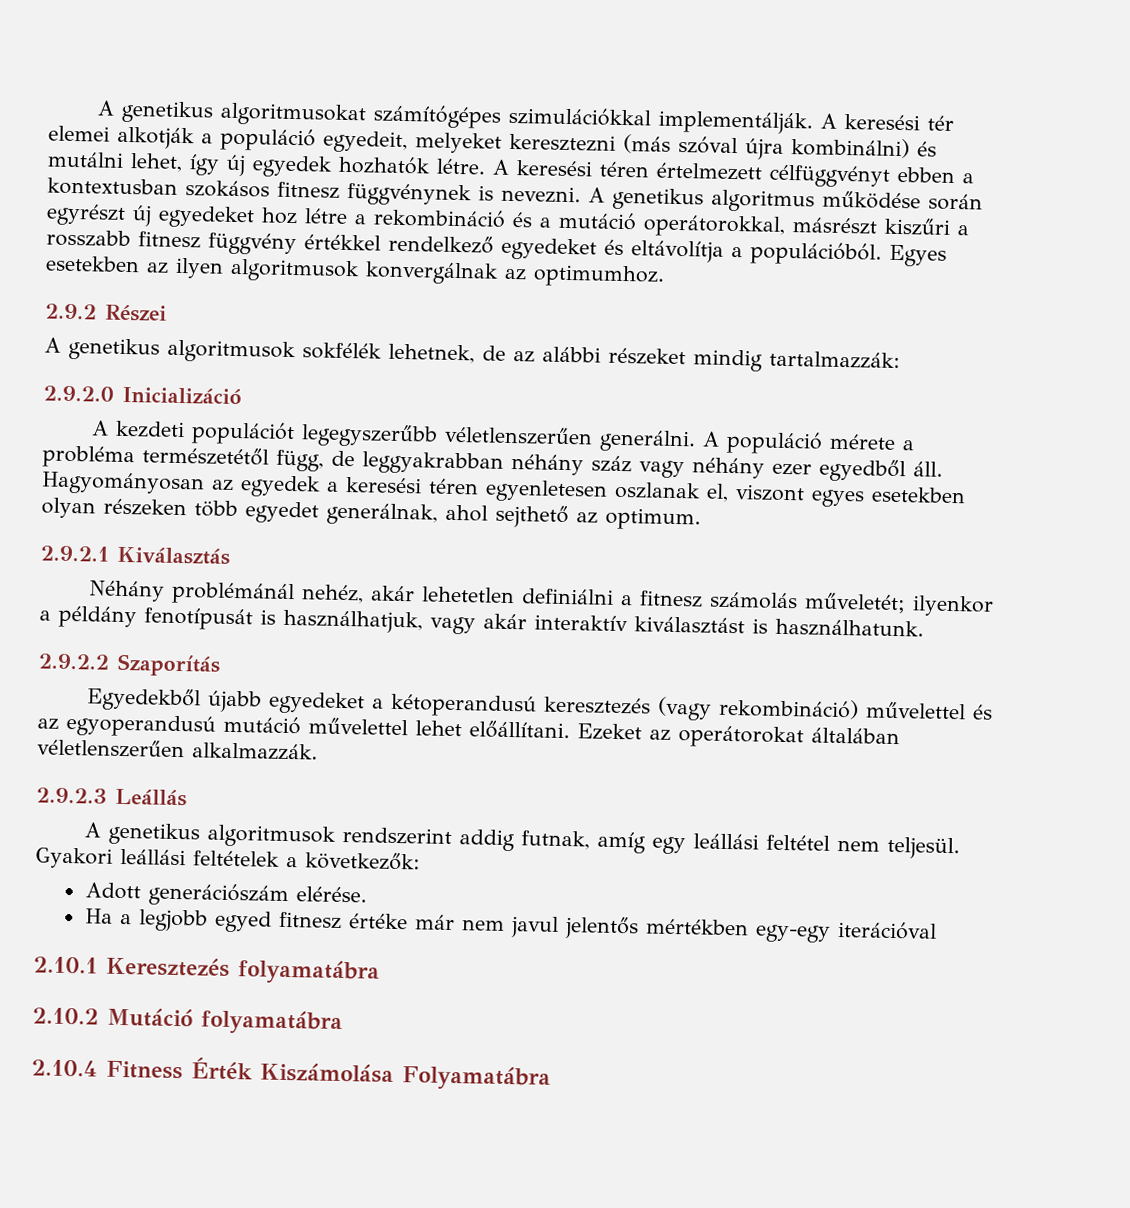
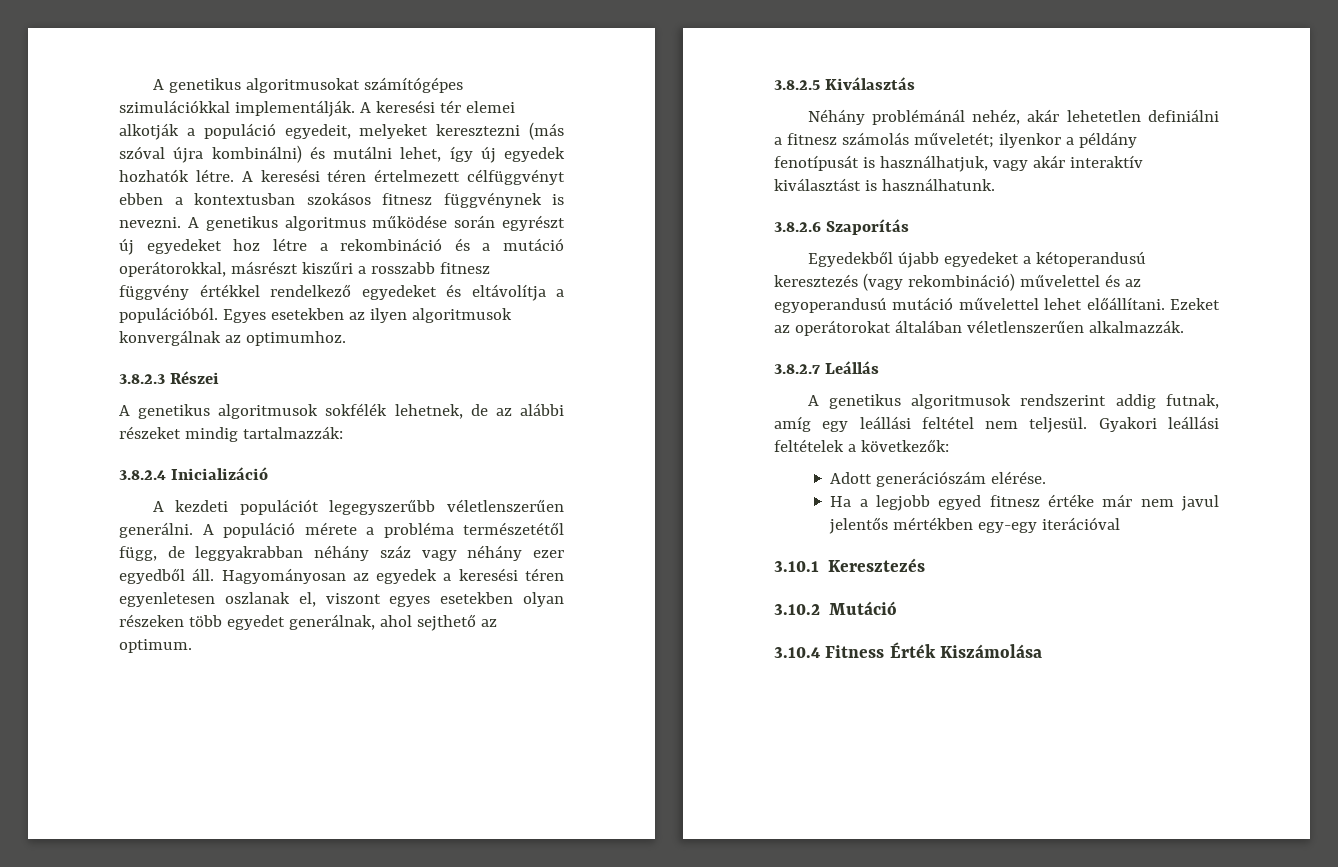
- 2.9.2 Részei
+ 3.8.2.3 Részei
- 2.9.2.0 Inicializáció
+ 3.8.2.4 Inicializáció
- 2.9.2.1 Kiválasztás
+ 3.8.2.5 Kiválasztás
- 2.9.2.2 Szaporítás
+ 3.8.2.6 Szaporítás
- 2.9.2.3 Leállás
+ 3.8.2.7 Leállás
- 2.10.1 Keresztezés folyamatábra
- 2.10.2 Mutáció folyamatábra
- 2.10.4 Fitness Érték Kiszámolása Folyamatábra
+ 3.10.1 Keresztezés
+ 3.10.2 Mutáció
+ 3.10.4 Fitness Érték Kiszámolása

